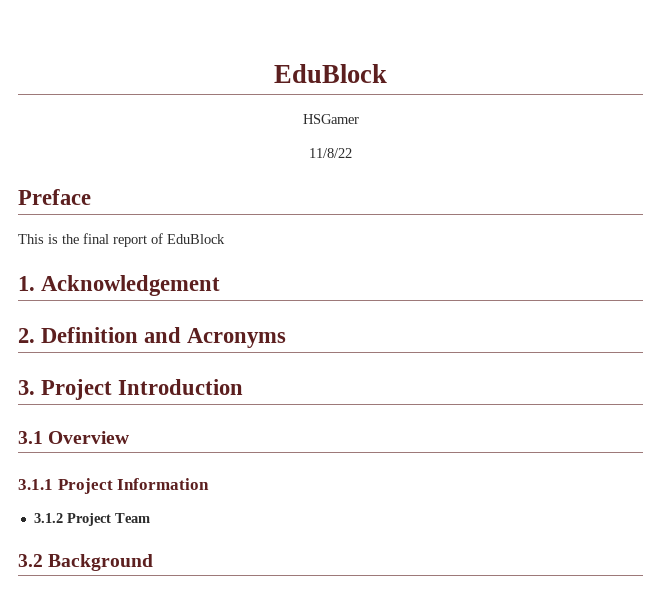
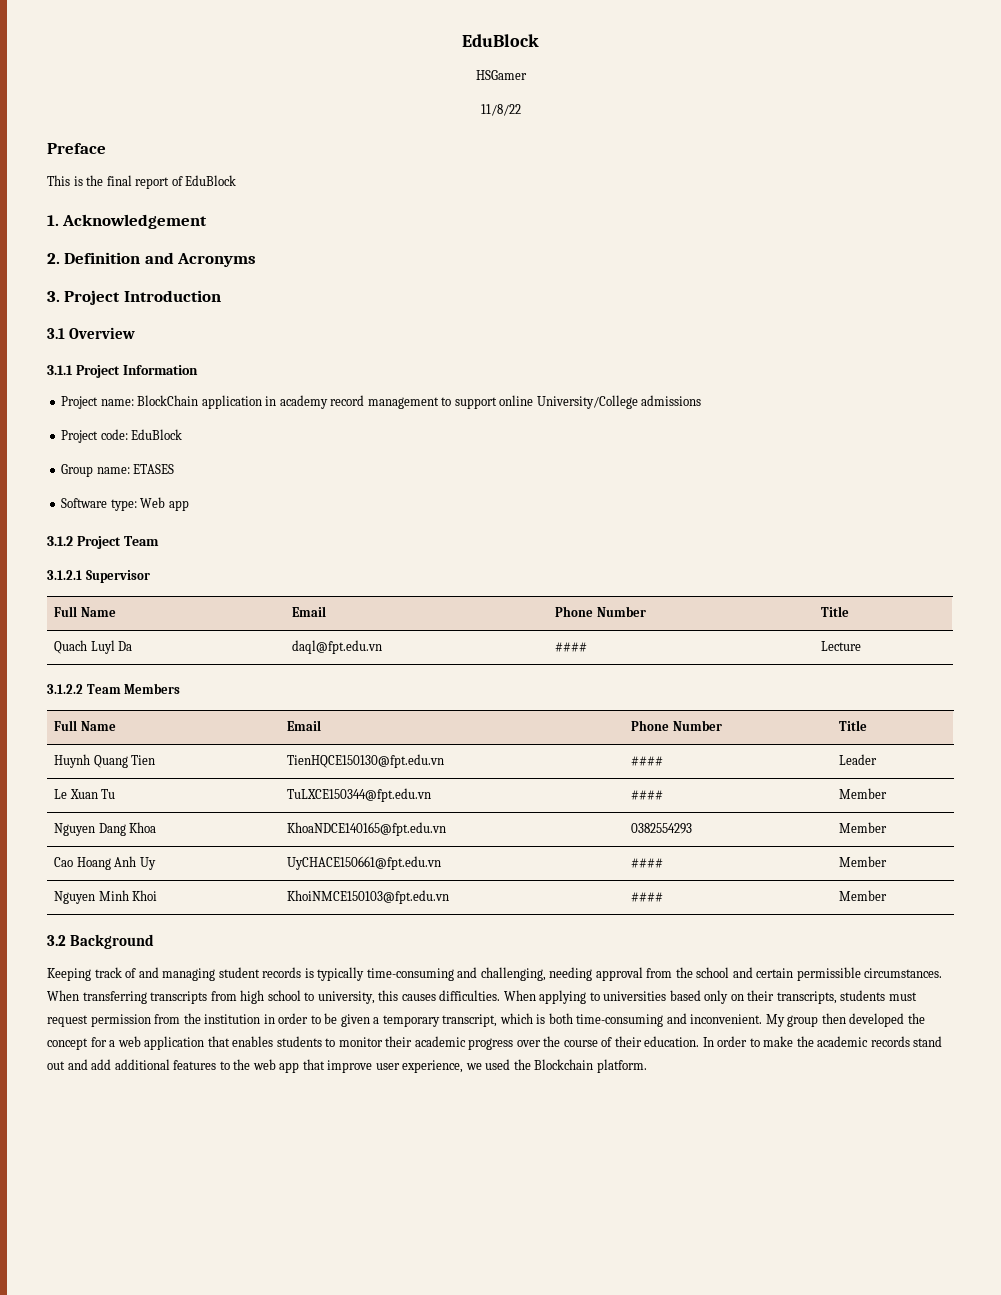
+ Project name: BlockChain application in academy record management to support online University/College admissions
+ Project code: EduBlock
+ Group name: ETASES
+ Software type: Web app
  3.1.2 Project Team
+ 3.1.2.1 Supervisor
+ Full Name | Email | Phone Number | Title
+ Quach Luyl Da | daql@fpt.edu.vn | #### | Lecture
+ 3.1.2.2 Team Members
+ Full Name | Email | Phone Number | Title
+ Huynh Quang Tien | TienHQCE150130@fpt.edu.vn | #### | Leader
+ Le Xuan Tu | TuLXCE150344@fpt.edu.vn | #### | Member
+ Nguyen Dang Khoa | KhoaNDCE140165@fpt.edu.vn | 0382554293 | Member
+ Cao Hoang Anh Uy | UyCHACE150661@fpt.edu.vn | #### | Member
+ Nguyen Minh Khoi | KhoiNMCE150103@fpt.edu.vn | #### | Member
  3.2 Background
+ Keeping track of and managing student records is typically time-consuming and challenging, needing approval from the school and certain permissible circumstances. When transferring transcripts from high school to university, this causes difficulties. When applying to universities based only on their transcripts, students must request permission from the institution in order to be given a temporary transcript, which is both time-consuming and inconvenient. My group then developed the concept for a web application that enables students to monitor their academic progress over the course of their education. In order to make the academic records stand out and add additional features to the web app that improve user experience, we used the Blockchain platform.

